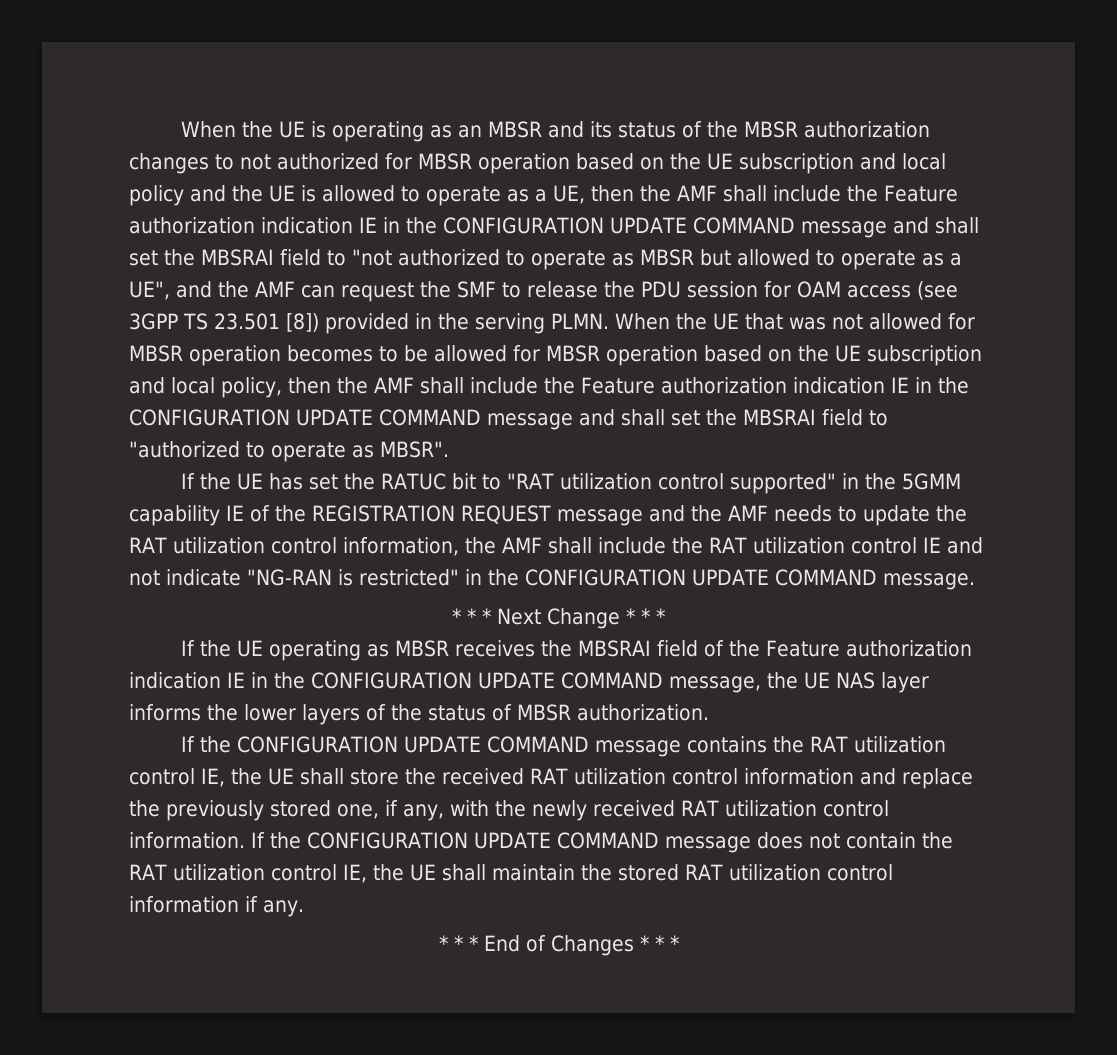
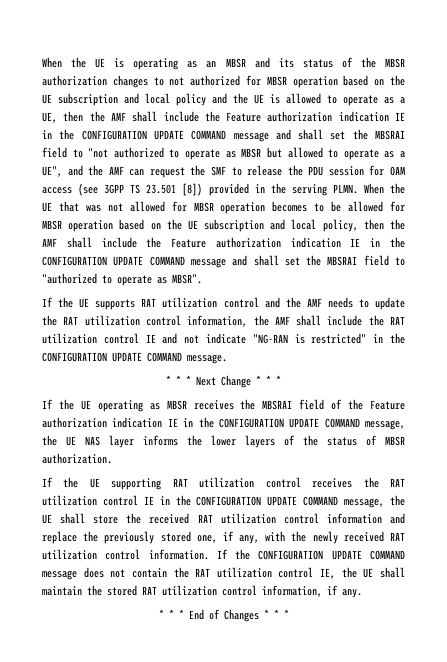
- If the UE has set the RATUC bit to "RAT utilization control supported" in the 5GMM capability IE of the REGISTRATION REQUEST message and the AMF needs to update the RAT utilization control information, the AMF shall include the RAT utilization control IE and not indicate "NG-RAN is restricted" in the CONFIGURATION UPDATE COMMAND message.
+ If the UE supports RAT utilization control and the AMF needs to update the RAT utilization control information, the AMF shall include the RAT utilization control IE and not indicate "NG-RAN is restricted" in the CONFIGURATION UPDATE COMMAND message.
- If the CONFIGURATION UPDATE COMMAND message contains the RAT utilization control IE, the UE shall store the received RAT utilization control information and replace the previously stored one, if any, with the newly received RAT utilization control information.
+ If the UE supporting RAT utilization control receives the RAT utilization control IE in the CONFIGURATION UPDATE COMMAND message, the UE shall store the received RAT utilization control information and replace the previously stored one, if any, with the newly received RAT utilization control information.
- If the CONFIGURATION UPDATE COMMAND message does not contain the RAT utilization control IE, the UE shall maintain the stored RAT utilization control information if any.
+ If the CONFIGURATION UPDATE COMMAND message does not contain the RAT utilization control IE, the UE shall maintain the stored RAT utilization control information, if any.

